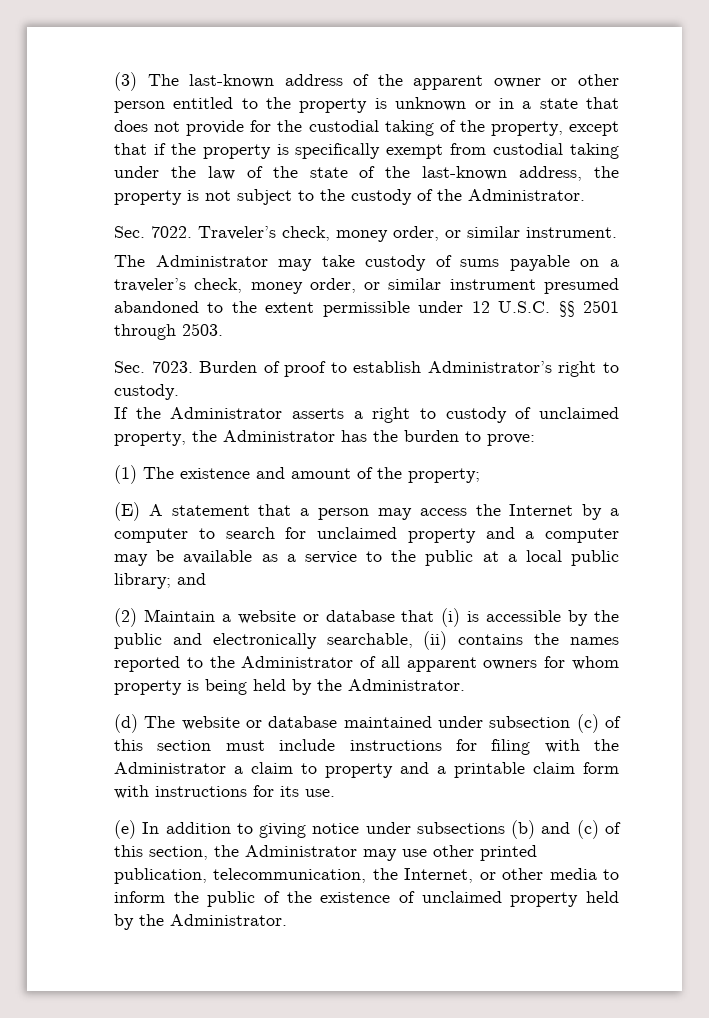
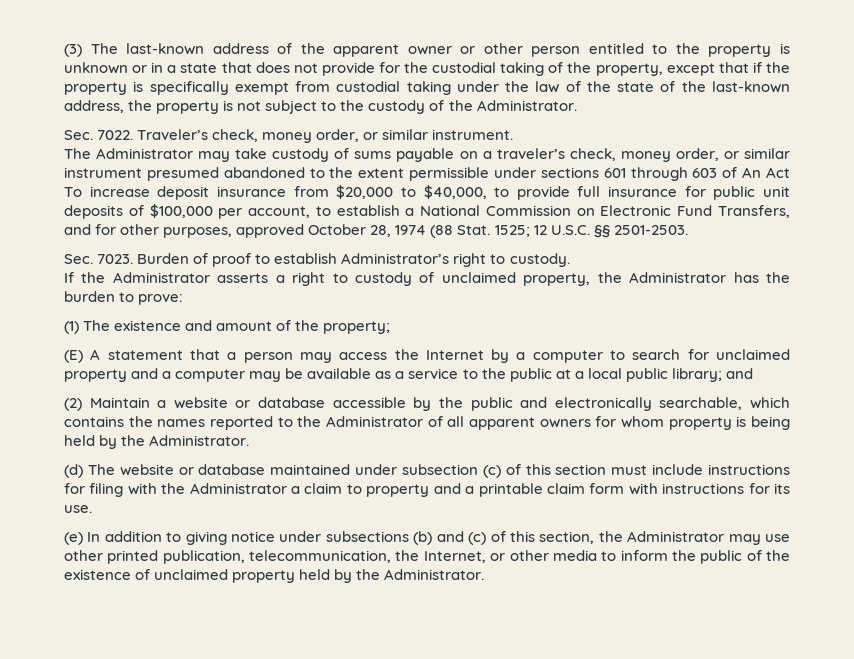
- The Administrator may take custody of sums payable on a traveler’s check, money order, or similar instrument presumed abandoned to the extent permissible under 12 U.S.C. §§ 2501 through 2503.
+ The Administrator may take custody of sums payable on a traveler’s check, money order, or similar instrument presumed abandoned to the extent permissible under sections 601 through 603 of An Act To increase deposit insurance from $20,000 to $40,000, to provide full insurance for public unit deposits of $100,000 per account, to establish a National Commission on Electronic Fund Transfers, and for other purposes, approved October 28, 1974 (88 Stat. 1525; 12 U.S.C. §§ 2501-2503.
- (2) Maintain a website or database that (i) is accessible by the public and electronically searchable, (ii) contains the names reported to the Administrator of all apparent owners for whom property is being held by the Administrator.
+ (2) Maintain a website or database accessible by the public and electronically searchable, which contains the names reported to the Administrator of all apparent owners for whom property is being held by the Administrator.

